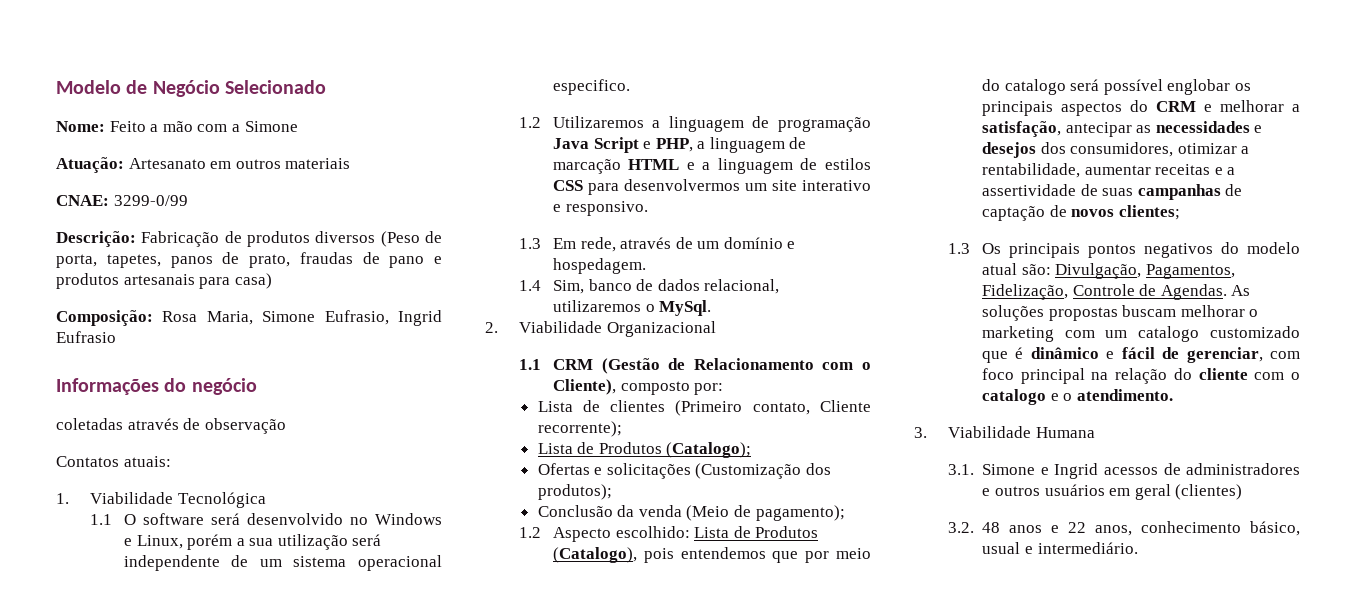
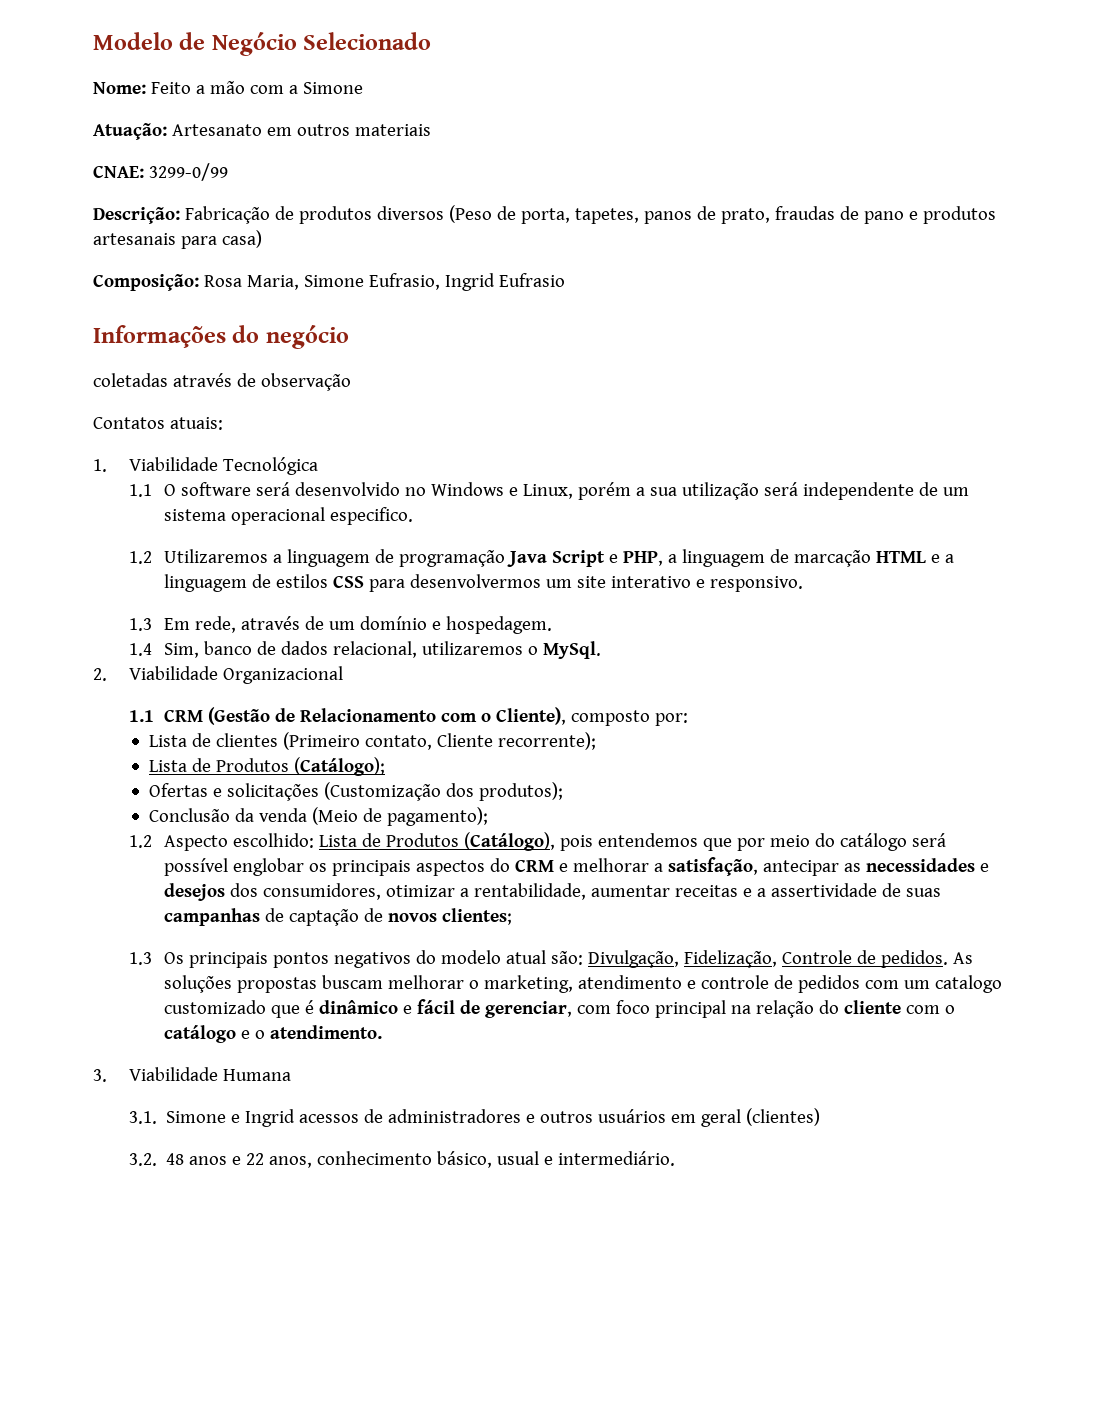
- Lista de Produtos (Catalogo);
+ Lista de Produtos (Catálogo);
- 1.2 Aspecto escolhido: Lista de Produtos (Catalogo), pois entendemos que por meio do catalogo será possível englobar os principais aspectos do CRM e melhorar a satisfação, antecipar as necessidades e desejos dos consumidores, otimizar a rentabilidade, aumentar receitas e a assertividade de suas campanhas de captação de novos clientes;
+ 1.2 Aspecto escolhido: Lista de Produtos (Catálogo), pois entendemos que por meio do catálogo será possível englobar os principais aspectos do CRM e melhorar a satisfação, antecipar as necessidades e desejos dos consumidores, otimizar a rentabilidade, aumentar receitas e a assertividade de suas campanhas de captação de novos clientes;
- 1.3 Os principais pontos negativos do modelo atual são: Divulgação, Pagamentos, Fidelização, Controle de Agendas.
+ 1.3 Os principais pontos negativos do modelo atual são: Divulgação, Fidelização, Controle de pedidos.
- As soluções propostas buscam melhorar o marketing com um catalogo customizado que é dinâmico e fácil de gerenciar, com foco principal na relação do cliente com o catalogo e o atendimento.
+ As soluções propostas buscam melhorar o marketing, atendimento e controle de pedidos com um catalogo customizado que é dinâmico e fácil de gerenciar, com foco principal na relação do cliente com o catálogo e o atendimento.

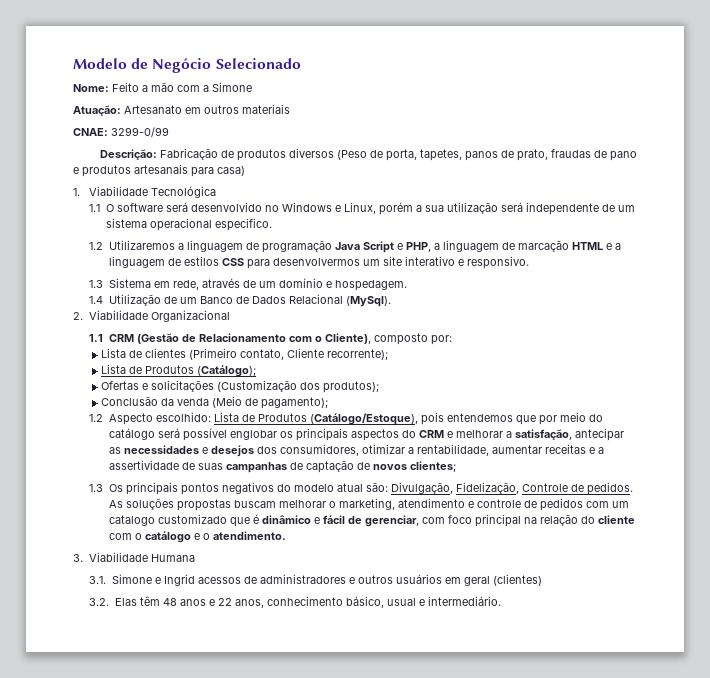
- Composição: Rosa Maria, Simone Eufrasio, Ingrid Eufrasio
- Informações do negócio
- coletadas através de observação
- Contatos atuais:
- 1.3 Em rede, através de um domínio e hospedagem.
+ 1.3 Sistema em rede, através de um domínio e hospedagem.
- 1.4 Sim, banco de dados relacional, utilizaremos o MySql.
+ 1.4 Utilização de um Banco de Dados Relacional (MySql).
- 1.2 Aspecto escolhido: Lista de Produtos (Catálogo), pois entendemos que por meio do catálogo será possível englobar os principais aspectos do CRM e melhorar a satisfação, antecipar as necessidades e desejos dos consumidores, otimizar a rentabilidade, aumentar receitas e a assertividade de suas campanhas de captação de novos clientes;
+ 1.2 Aspecto escolhido: Lista de Produtos (Catálogo/Estoque), pois entendemos que por meio do catálogo será possível englobar os principais aspectos do CRM e melhorar a satisfação, antecipar as necessidades e desejos dos consumidores, otimizar a rentabilidade, aumentar receitas e a assertividade de suas campanhas de captação de novos clientes;
- 3.2. 48 anos e 22 anos, conhecimento básico, usual e intermediário.
+ 3.2. Elas têm 48 anos e 22 anos, conhecimento básico, usual e intermediário.

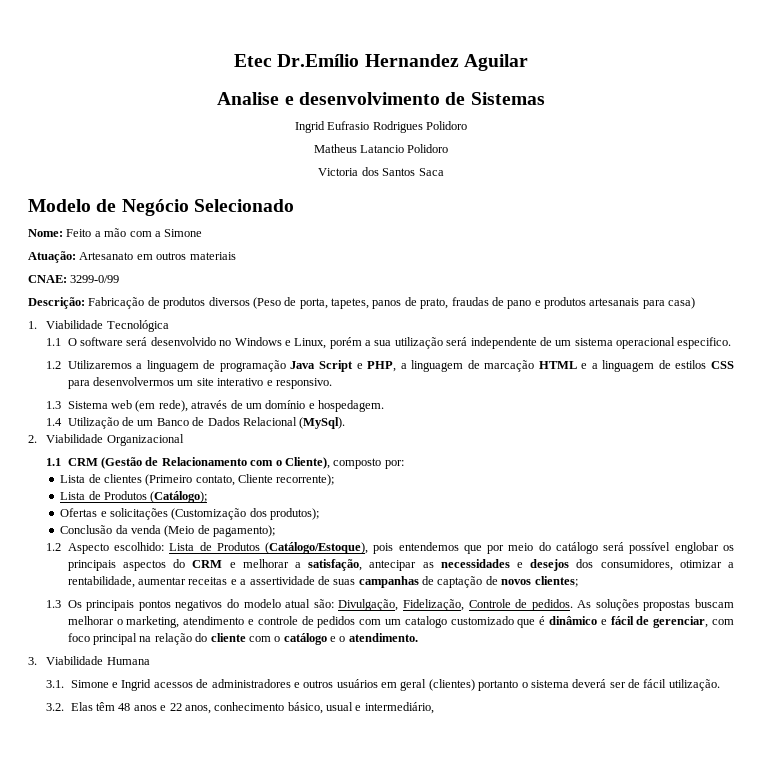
+ Etec Dr.Emílio Hernandez Aguilar
+ Analise e desenvolvimento de Sistemas
+ Ingrid Eufrasio Rodrigues Polidoro
+ Matheus Latancio Polidoro
+ Victoria dos Santos Saca
- 1.3 Sistema em rede, através de um domínio e hospedagem.
+ 1.3 Sistema web (em rede), através de um domínio e hospedagem.
- 3.1. Simone e Ingrid acessos de administradores e outros usuários em geral (clientes)
+ 3.1. Simone e Ingrid acessos de administradores e outros usuários em geral (clientes) portanto o sistema deverá ser de fácil utilização.
- 3.2. Elas têm 48 anos e 22 anos, conhecimento básico, usual e intermediário.
+ 3.2. Elas têm 48 anos e 22 anos, conhecimento básico, usual e intermediário,

